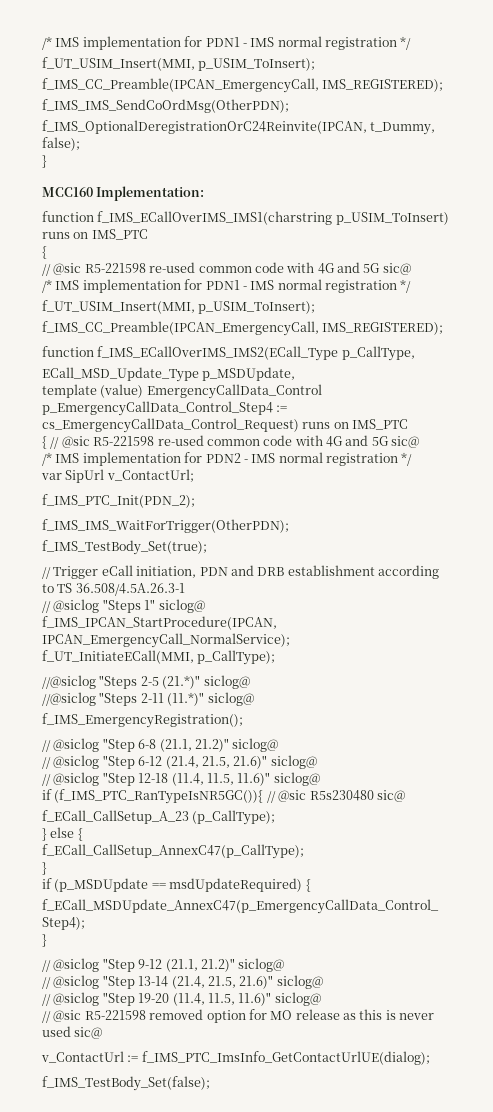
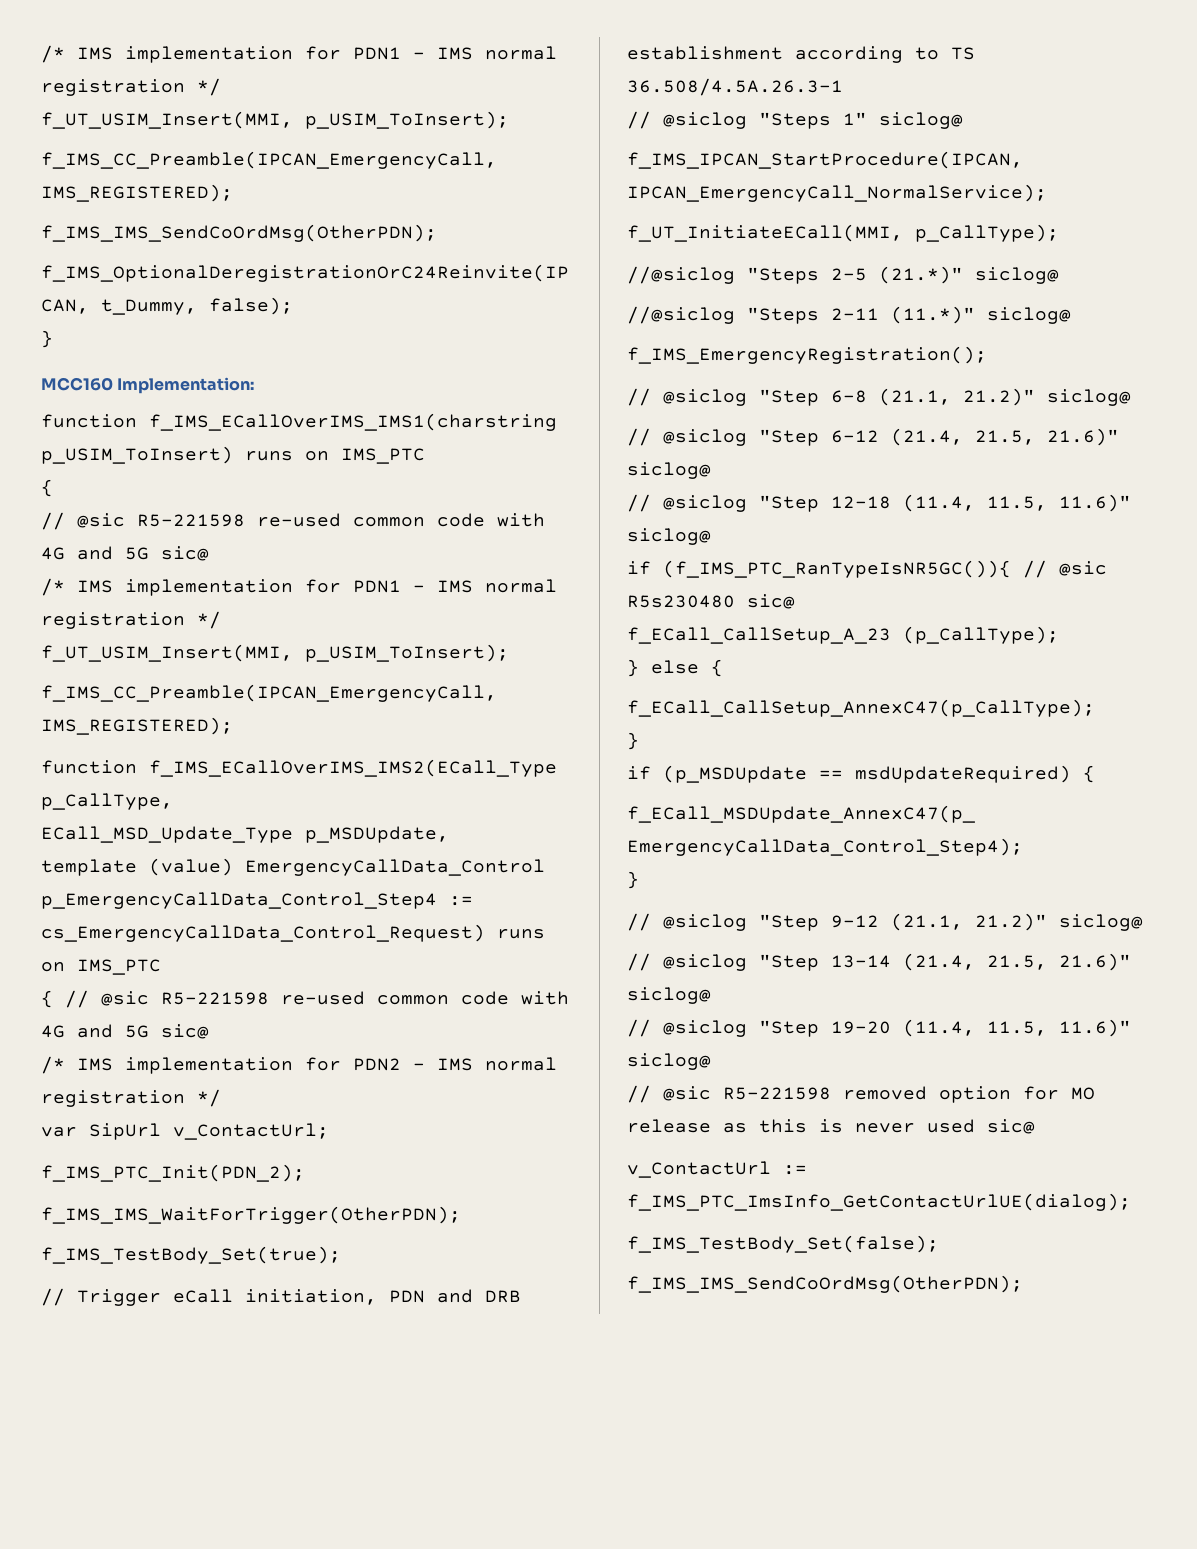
  f_IMS_TestBody_Set(false);
+ f_IMS_IMS_SendCoOrdMsg(OtherPDN);

